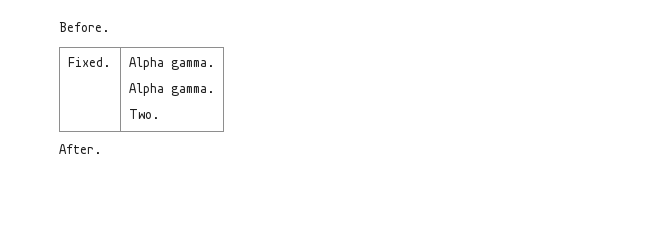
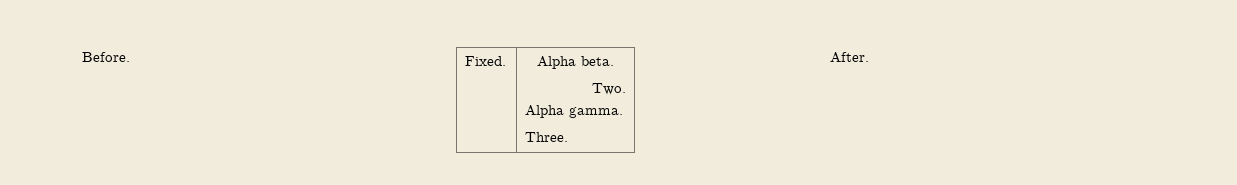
- Fixed. | Alpha gamma.
+ Fixed. | Alpha beta.
+ Two.
  Alpha gamma.
- Two.
+ Three.

